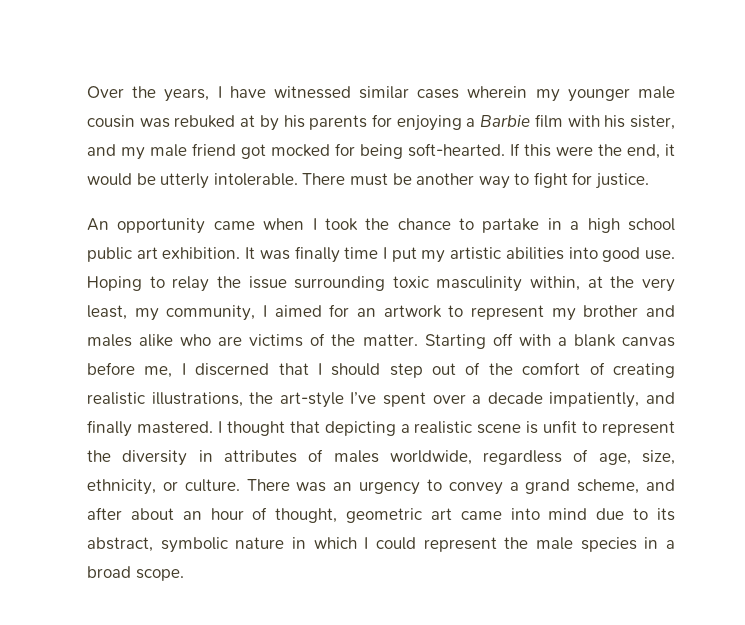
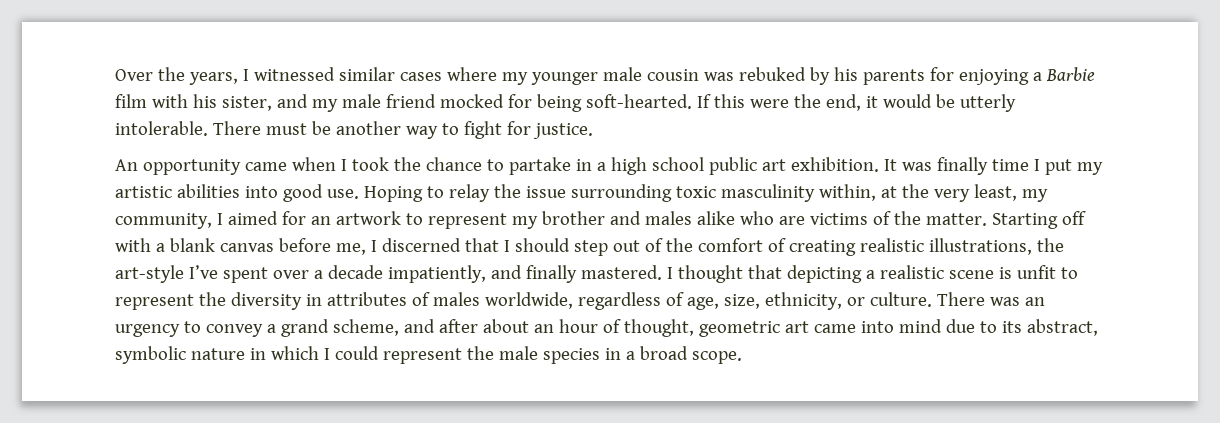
- Over the years, I have witnessed similar cases wherein my younger male cousin was rebuked at by his parents for enjoying a Barbie film with his sister, and my male friend got mocked for being soft-hearted.
+ Over the years, I witnessed similar cases where my younger male cousin was rebuked by his parents for enjoying a Barbie film with his sister, and my male friend mocked for being soft-hearted.

